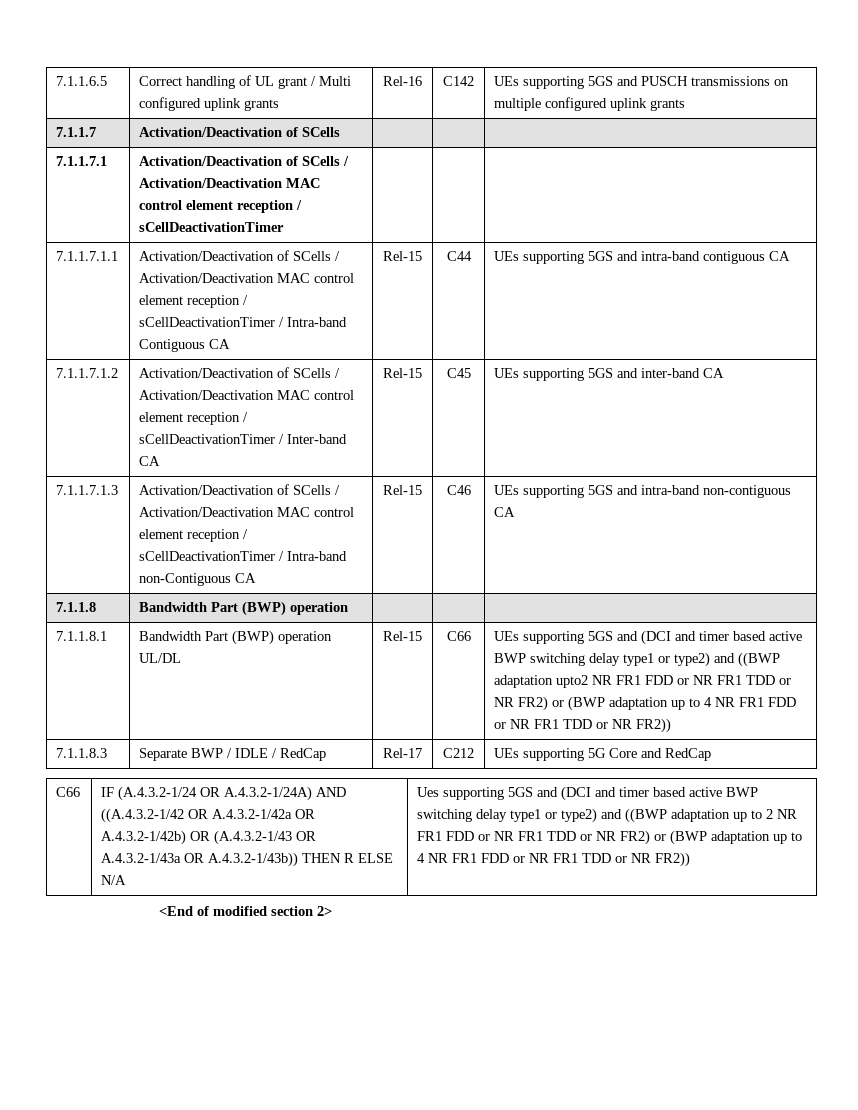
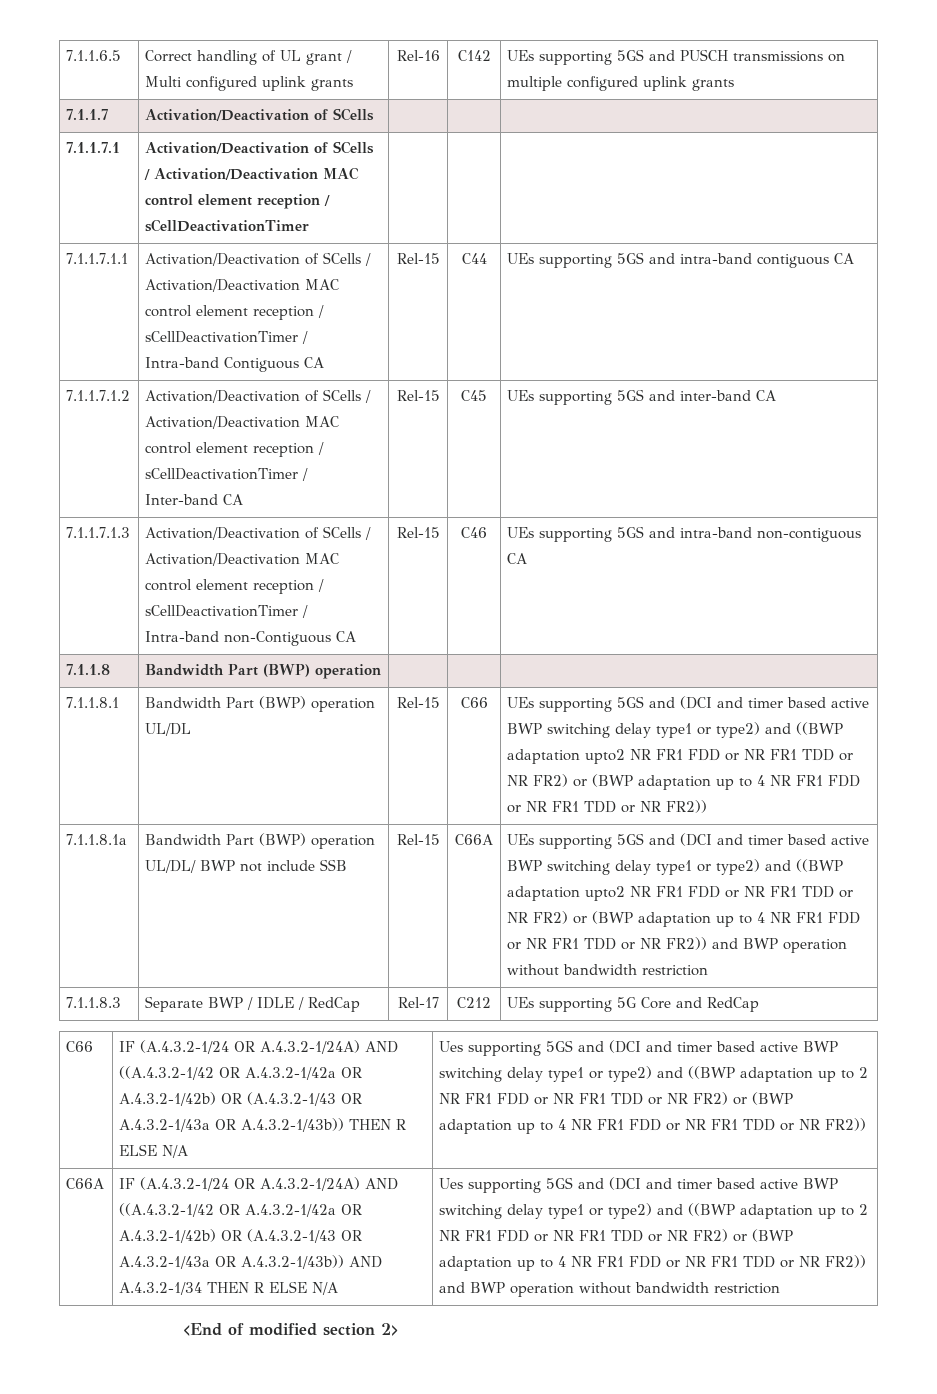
+ 7.1.1.8.1a | Bandwidth Part (BWP) operation UL/DL/ BWP not include SSB | Rel-15 | C66A | UEs supporting 5GS and (DCI and timer based active BWP switching delay type1 or type2) and ((BWP adaptation upto2 NR FR1 FDD or NR FR1 TDD or NR FR2) or (BWP adaptation up to 4 NR FR1 FDD or NR FR1 TDD or NR FR2)) and BWP operation without bandwidth restriction
+ C66A | IF (A.4.3.2-1/24 OR A.4.3.2-1/24A) AND ((A.4.3.2-1/42 OR A.4.3.2-1/42a OR A.4.3.2-1/42b) OR (A.4.3.2-1/43 OR A.4.3.2-1/43a OR A.4.3.2-1/43b)) AND A.4.3.2-1/34 THEN R ELSE N/A | Ues supporting 5GS and (DCI and timer based active BWP switching delay type1 or type2) and ((BWP adaptation up to 2 NR FR1 FDD or NR FR1 TDD or NR FR2) or (BWP adaptation up to 4 NR FR1 FDD or NR FR1 TDD or NR FR2)) and BWP operation without bandwidth restriction

